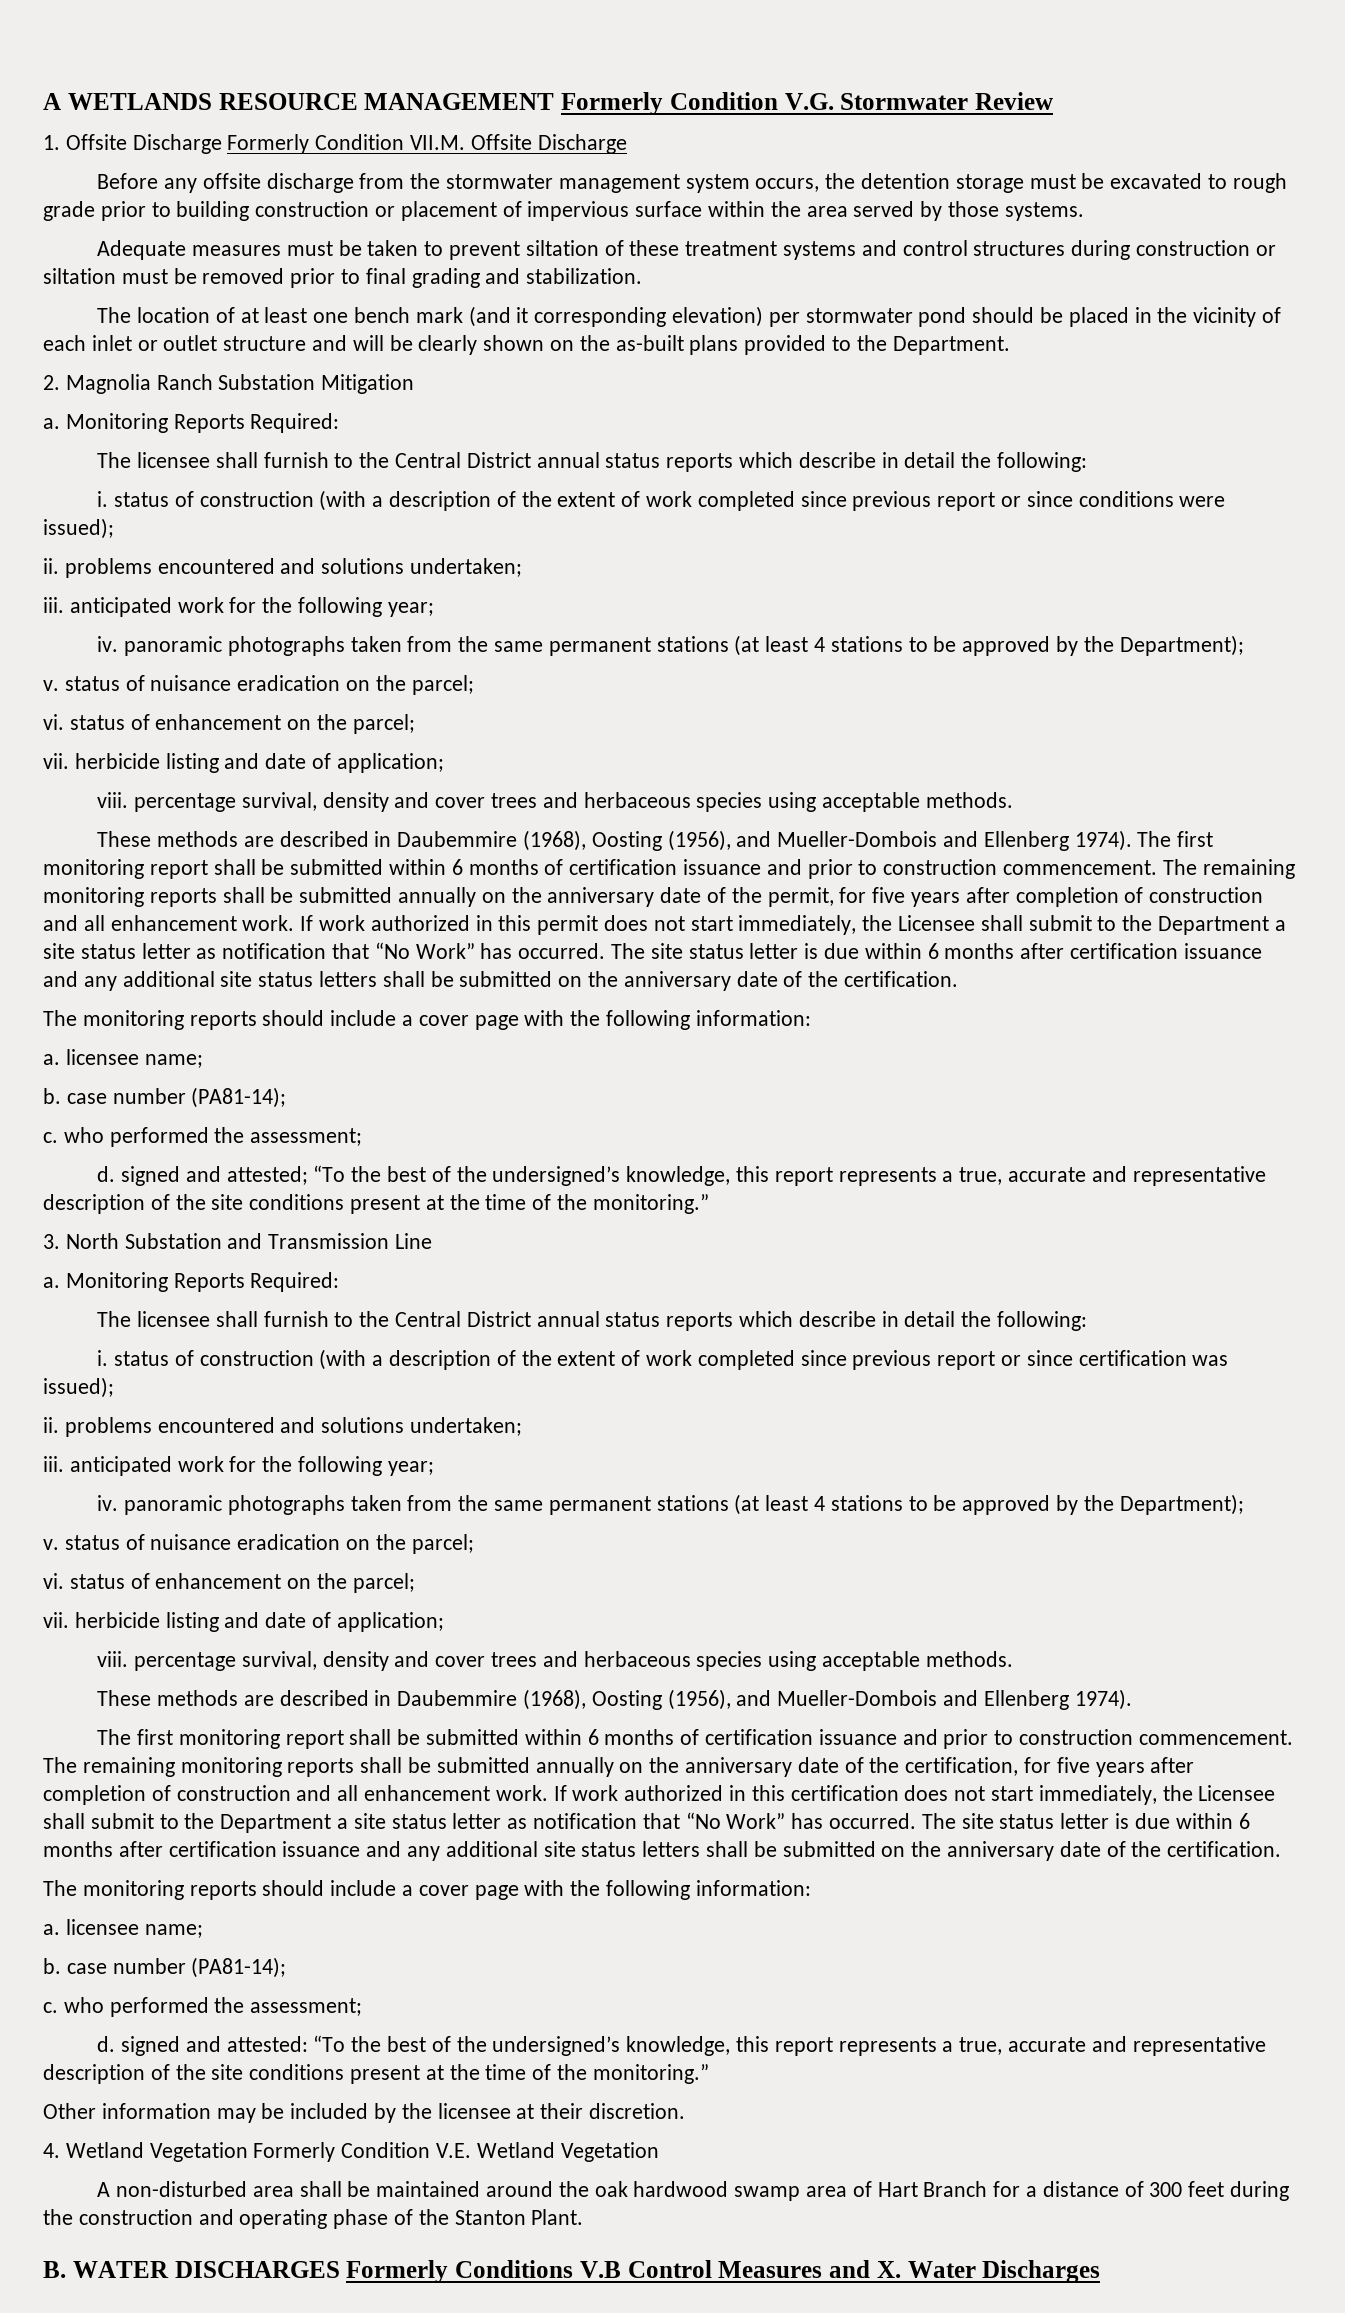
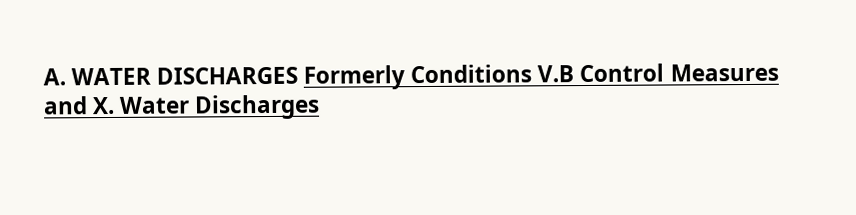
- A WETLANDS RESOURCE MANAGEMENT Formerly Condition V.G. Stormwater Review
- 1. Offsite Discharge Formerly Condition VII.M. Offsite Discharge
- Before any offsite discharge from the stormwater management system occurs, the detention storage must be excavated to rough grade prior to building construction or placement of impervious surface within the area served by those systems.
- Adequate measures must be taken to prevent siltation of these treatment systems and control structures during construction or siltation must be removed prior to final grading and stabilization.
- The location of at least one bench mark (and it corresponding elevation) per stormwater pond should be placed in the vicinity of each inlet or outlet structure and will be clearly shown on the as-built plans provided to the Department.
- 2. Magnolia Ranch Substation Mitigation
- a. Monitoring Reports Required:
- The licensee shall furnish to the Central District annual status reports which describe in detail the following:
- i. status of construction (with a description of the extent of work completed since previous report or since conditions were issued);
- ii. problems encountered and solutions undertaken;
- iii. anticipated work for the following year;
- iv. panoramic photographs taken from the same permanent stations (at least 4 stations to be approved by the Department);
- v. status of nuisance eradication on the parcel;
- vi. status of enhancement on the parcel;
- vii. herbicide listing and date of application;
- viii. percentage survival, density and cover trees and herbaceous species using acceptable methods.
- These methods are described in Daubemmire (1968), Oosting (1956), and Mueller-Dombois and Ellenberg 1974). The first monitoring report shall be submitted within 6 months of certification issuance and prior to construction commencement. The remaining monitoring reports shall be submitted annually on the anniversary date of the permit, for five years after completion of construction and all enhancement work. If work authorized in this permit does not start immediately, the Licensee shall submit to the Department a site status letter as notification that “No Work” has occurred. The site status letter is due within 6 months after certification issuance and any additional site status letters shall be submitted on the anniversary date of the certification.
- The monitoring reports should include a cover page with the following information:
- a. licensee name;
- b. case number (PA81-14);
- c. who performed the assessment;
- d. signed and attested; “To the best of the undersigned’s knowledge, this report represents a true, accurate and representative description of the site conditions present at the time of the monitoring.”
- 3. North Substation and Transmission Line
- a. Monitoring Reports Required:
- The licensee shall furnish to the Central District annual status reports which describe in detail the following:
- i. status of construction (with a description of the extent of work completed since previous report or since certification was issued);
- ii. problems encountered and solutions undertaken;
- iii. anticipated work for the following year;
- iv. panoramic photographs taken from the same permanent stations (at least 4 stations to be approved by the Department);
- v. status of nuisance eradication on the parcel;
- vi. status of enhancement on the parcel;
- vii. herbicide listing and date of application;
- viii. percentage survival, density and cover trees and herbaceous species using acceptable methods.
- These methods are described in Daubemmire (1968), Oosting (1956), and Mueller-Dombois and Ellenberg 1974).
- The first monitoring report shall be submitted within 6 months of certification issuance and prior to construction commencement. The remaining monitoring reports shall be submitted annually on the anniversary date of the certification, for five years after completion of construction and all enhancement work. If work authorized in this certification does not start immediately, the Licensee shall submit to the Department a site status letter as notification that “No Work” has occurred. The site status letter is due within 6 months after certification issuance and any additional site status letters shall be submitted on the anniversary date of the certification.
- The monitoring reports should include a cover page with the following information:
- a. licensee name;
- b. case number (PA81-14);
- c. who performed the assessment;
- d. signed and attested: “To the best of the undersigned’s knowledge, this report represents a true, accurate and representative description of the site conditions present at the time of the monitoring.”
- Other information may be included by the licensee at their discretion.
- 4. Wetland Vegetation Formerly Condition V.E. Wetland Vegetation
- A non-disturbed area shall be maintained around the oak hardwood swamp area of Hart Branch for a distance of 300 feet during the construction and operating phase of the Stanton Plant.
- B. WATER DISCHARGES Formerly Conditions V.B Control Measures and X. Water Discharges
+ A. WATER DISCHARGES Formerly Conditions V.B Control Measures and X. Water Discharges

